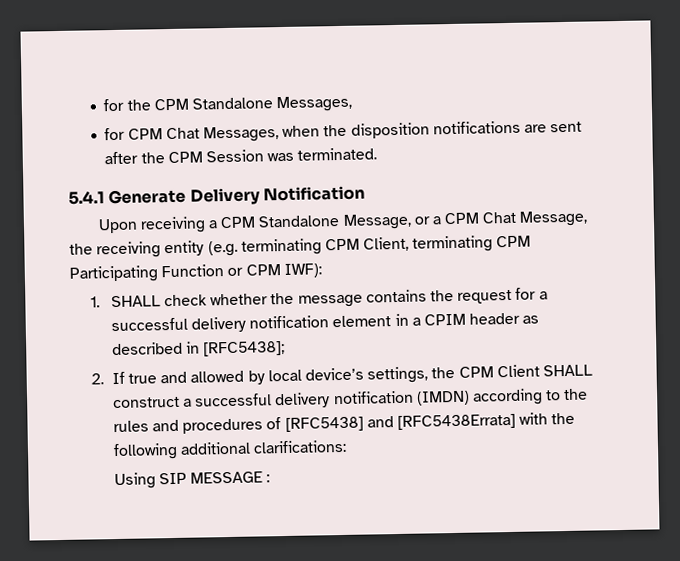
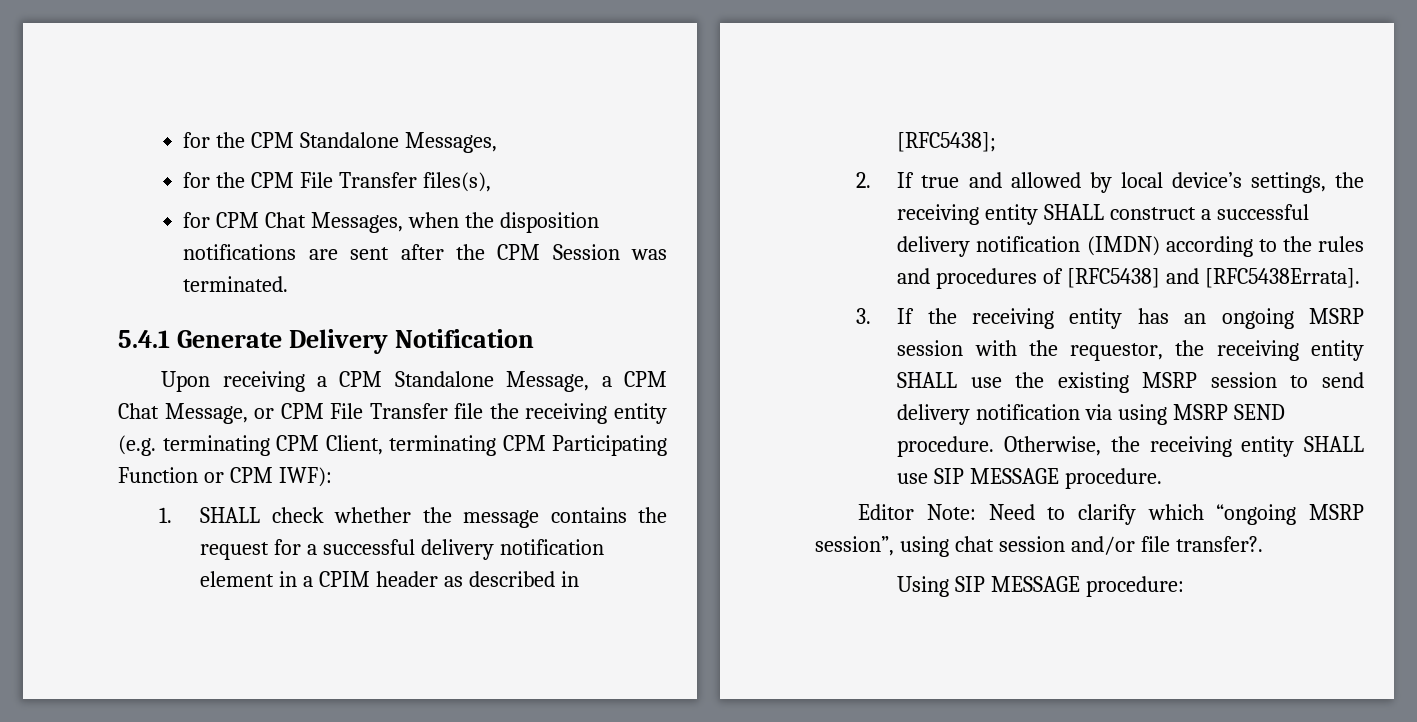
+ for the CPM File Transfer files(s),
- Upon receiving a CPM Standalone Message, or a CPM Chat Message, the receiving entity (e.g. terminating CPM Client, terminating CPM Participating Function or CPM IWF):
+ Upon receiving a CPM Standalone Message, a CPM Chat Message, or CPM File Transfer file the receiving entity (e.g. terminating CPM Client, terminating CPM Participating Function or CPM IWF):
- 2. If true and allowed by local device’s settings, the CPM Client SHALL construct a successful delivery notification (IMDN) according to the rules and procedures of [RFC5438] and [RFC5438Errata] with the following additional clarifications:
+ 2. If true and allowed by local device’s settings, the receiving entity SHALL construct a successful delivery notification (IMDN) according to the rules and procedures of [RFC5438] and [RFC5438Errata].
+ 3. If the receiving entity has an ongoing MSRP session with the requestor, the receiving entity SHALL use the existing MSRP session to send delivery notification via using MSRP SEND procedure. Otherwise, the receiving entity SHALL use SIP MESSAGE procedure.
+ Editor Note: Need to clarify which “ongoing MSRP session”, using chat session and/or file transfer?.
- Using SIP MESSAGE :
+ Using SIP MESSAGE procedure:

